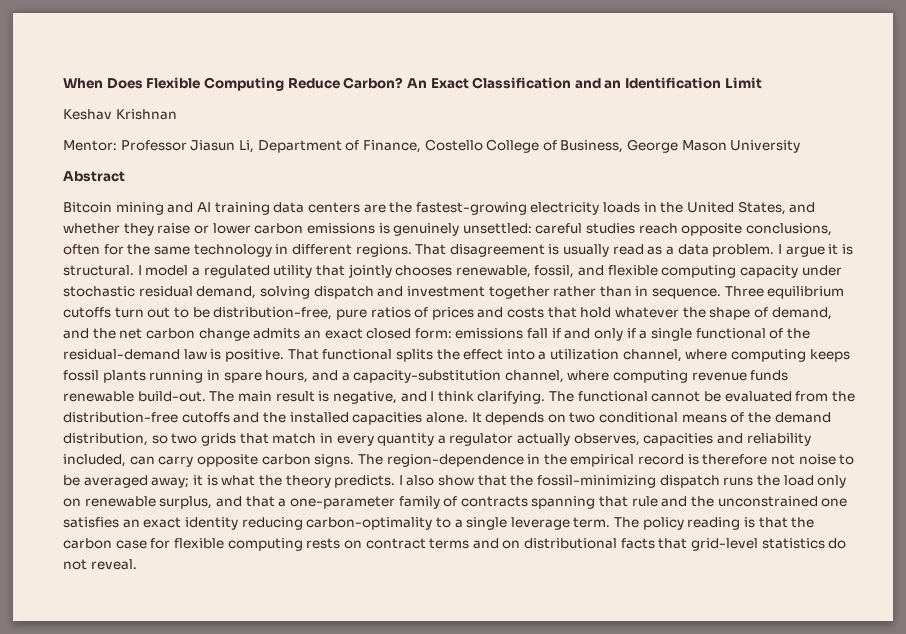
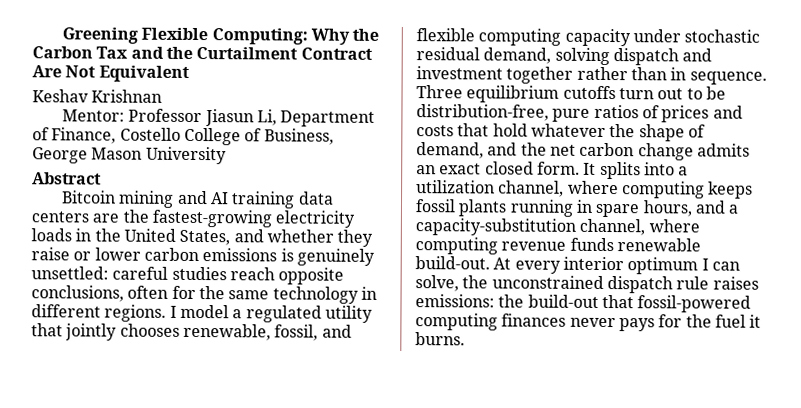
- When Does Flexible Computing Reduce Carbon? An Exact Classification and an Identification Limit
+ Greening Flexible Computing: Why the Carbon Tax and the Curtailment Contract Are Not Equivalent
- That disagreement is usually read as a data problem. I argue it is structural.
- Three equilibrium cutoffs turn out to be distribution-free, pure ratios of prices and costs that hold whatever the shape of demand, and the net carbon change admits an exact closed form: emissions fall if and only if a single functional of the residual-demand law is positive. That functional splits the effect into a utilization channel, where computing keeps fossil plants running in spare hours, and a capacity-substitution channel, where computing revenue funds renewable build-out.
+ Three equilibrium cutoffs turn out to be distribution-free, pure ratios of prices and costs that hold whatever the shape of demand, and the net carbon change admits an exact closed form. It splits into a utilization channel, where computing keeps fossil plants running in spare hours, and a capacity-substitution channel, where computing revenue funds renewable build-out.
- The main result is negative, and I think clarifying. The functional cannot be evaluated from the distribution-free cutoffs and the installed capacities alone. It depends on two conditional means of the demand distribution, so two grids that match in every quantity a regulator actually observes, capacities and reliability included, can carry opposite carbon signs. The region-dependence in the empirical record is therefore not noise to be averaged away; it is what the theory predicts. I also show that the fossil-minimizing dispatch runs the load only on renewable surplus, and that a one-parameter family of contracts spanning that rule and the unconstrained one satisfies an exact identity reducing carbon-optimality to a single leverage term. The policy reading is that the carbon case for flexible computing rests on contract terms and on distributional facts that grid-level statistics do not reveal.
+ At every interior optimum I can solve, the unconstrained dispatch rule raises emissions: the build-out that fossil-powered computing finances never pays for the fuel it burns.

